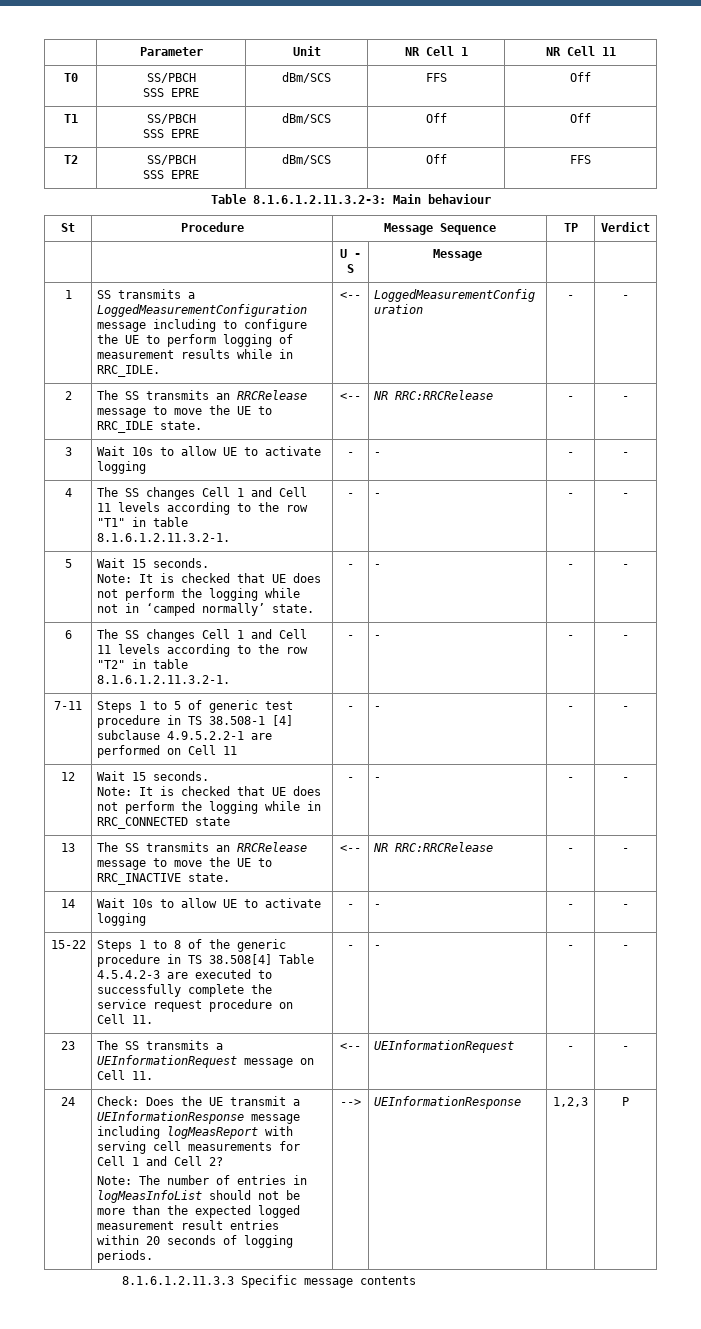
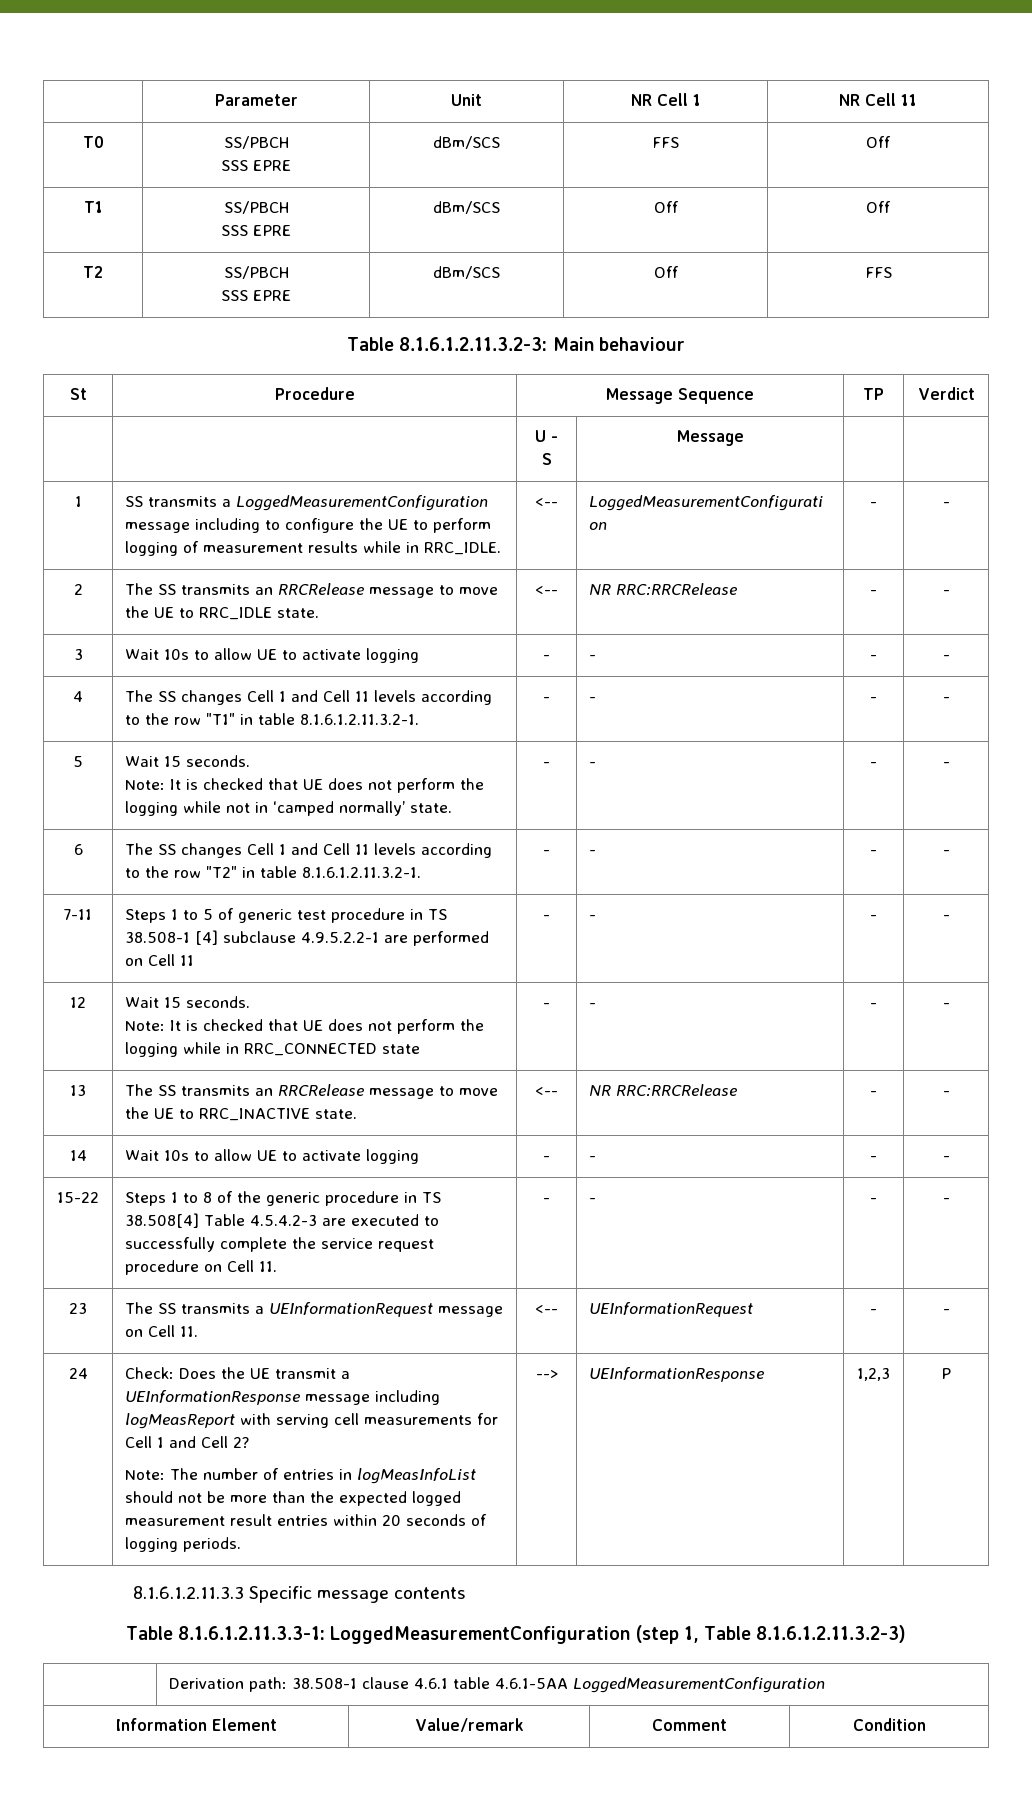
+ Table 8.1.6.1.2.11.3.3-1: LoggedMeasurementConfiguration (step 1, Table 8.1.6.1.2.11.3.2-3)
+ | Derivation path: 38.508-1 clause 4.6.1 table 4.6.1-5AA LoggedMeasurementConfiguration
+ Information Element | Value/remark | Comment | Condition

